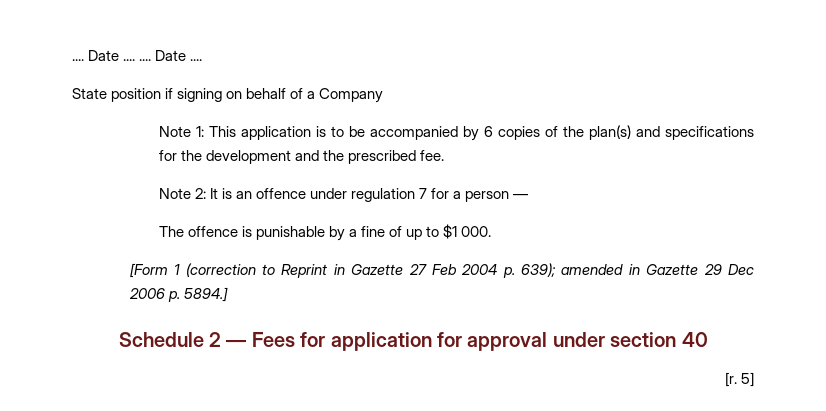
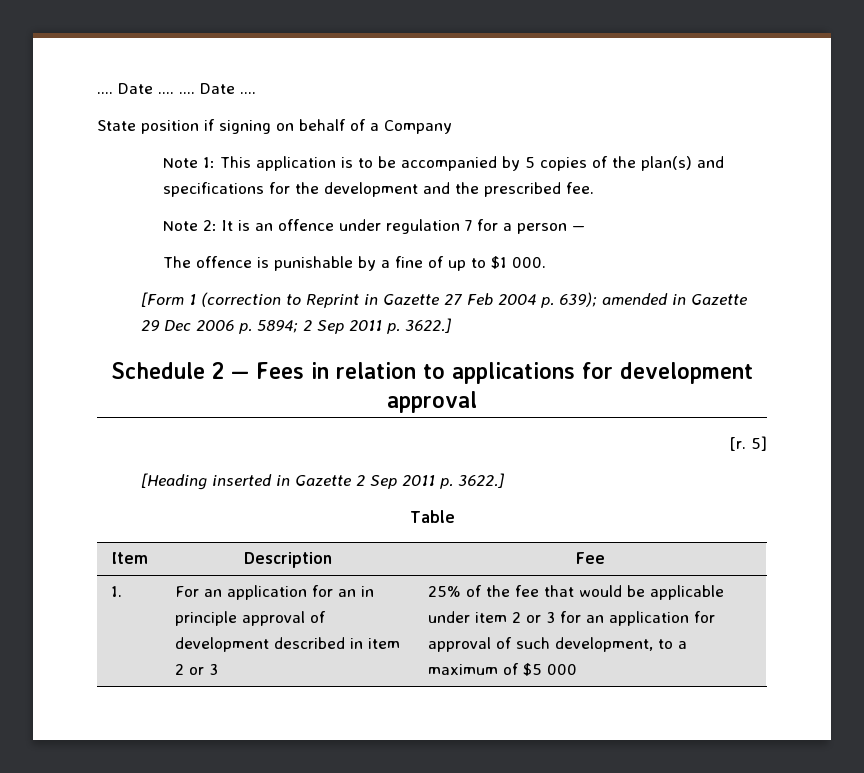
- Note 1: This application is to be accompanied by 6 copies of the plan(s) and specifications for the development and the prescribed fee.
+ Note 1: This application is to be accompanied by 5 copies of the plan(s) and specifications for the development and the prescribed fee.
- [Form 1 (correction to Reprint in Gazette 27 Feb 2004 p. 639); amended in Gazette 29 Dec 2006 p. 5894.]
- Schedule 2 — Fees for application for approval under section 40
+ [Form 1 (correction to Reprint in Gazette 27 Feb 2004 p. 639); amended in Gazette 29 Dec 2006 p. 5894; 2 Sep 2011 p. 3622.]
+ Schedule 2 — Fees in relation to applications for development approval
  [r. 5]
+ [Heading inserted in Gazette 2 Sep 2011 p. 3622.]
+ Table
+ Item | Description | Fee
+ 1. | For an application for an in principle approval of development described in item 2 or 3 | 25% of the fee that would be applicable under item 2 or 3 for an application for approval of such development, to a maximum of $5 000

